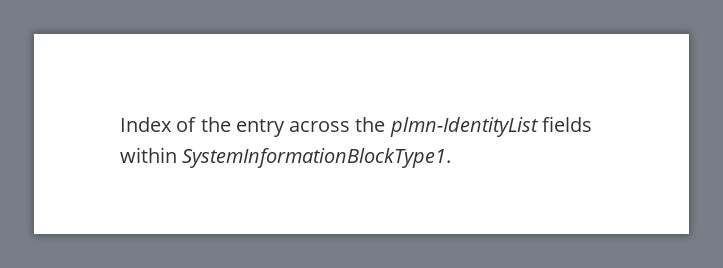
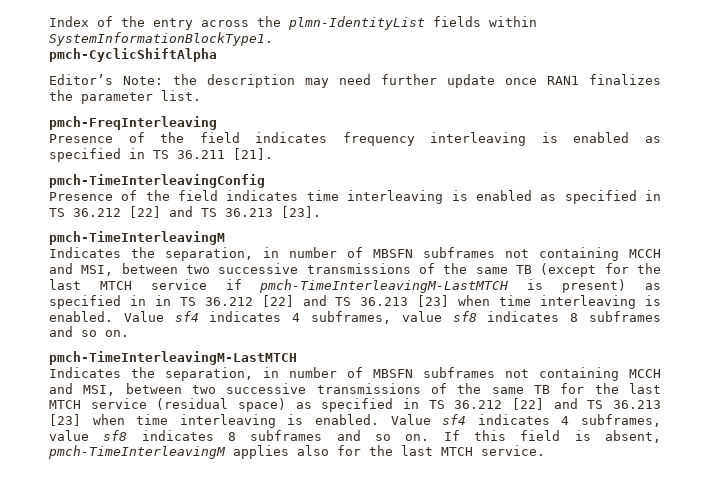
+ pmch-CyclicShiftAlpha
+ Editor’s Note: the description may need further update once RAN1 finalizes the parameter list.
+ pmch-FreqInterleaving
+ Presence of the field indicates frequency interleaving is enabled as specified in TS 36.211 [21].
+ pmch-TimeInterleavingConfig
+ Presence of the field indicates time interleaving is enabled as specified in TS 36.212 [22] and TS 36.213 [23].
+ pmch-TimeInterleavingM
+ Indicates the separation, in number of MBSFN subframes not containing MCCH and MSI, between two successive transmissions of the same TB (except for the last MTCH service if pmch-TimeInterleavingM-LastMTCH is present) as specified in in TS 36.212 [22] and TS 36.213 [23] when time interleaving is enabled. Value sf4 indicates 4 subframes, value sf8 indicates 8 subframes and so on.
+ pmch-TimeInterleavingM-LastMTCH
+ Indicates the separation, in number of MBSFN subframes not containing MCCH and MSI, between two successive transmissions of the same TB for the last MTCH service (residual space) as specified in TS 36.212 [22] and TS 36.213 [23] when time interleaving is enabled. Value sf4 indicates 4 subframes, value sf8 indicates 8 subframes and so on. If this field is absent, pmch-TimeInterleavingM applies also for the last MTCH service.

